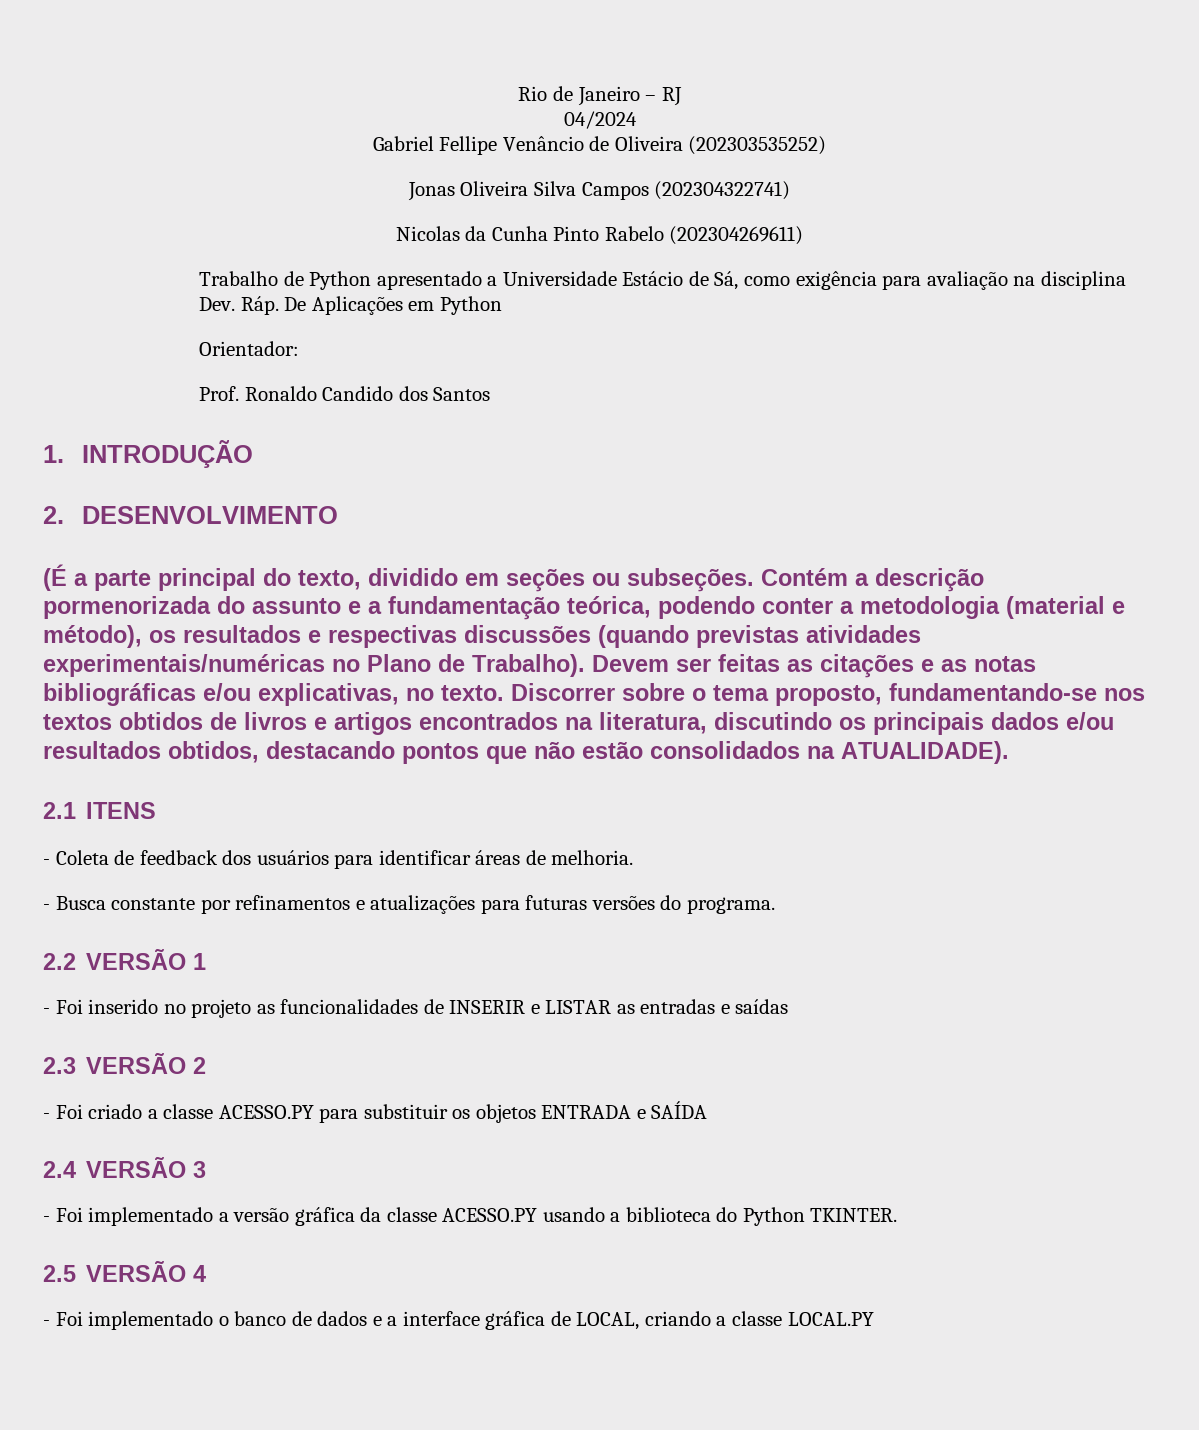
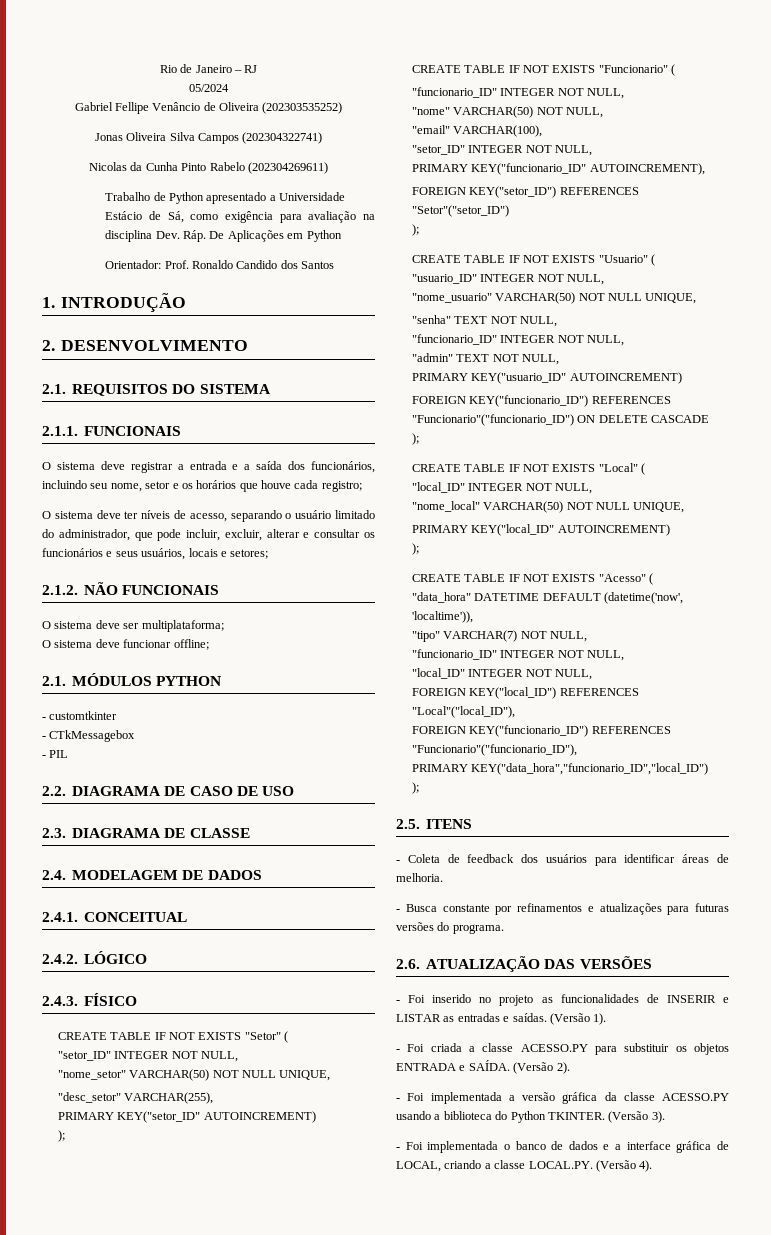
- 04/2024
+ 05/2024
- Orientador:
- Prof. Ronaldo Candido dos Santos
+ Orientador: Prof. Ronaldo Candido dos Santos
- (É a parte principal do texto, dividido em seções ou subseções. Contém a descrição pormenorizada do assunto e a fundamentação teórica, podendo conter a metodologia (material e método), os resultados e respectivas discussões (quando previstas atividades experimentais/numéricas no Plano de Trabalho). Devem ser feitas as citações e as notas bibliográficas e/ou explicativas, no texto. Discorrer sobre o tema proposto, fundamentando-se nos textos obtidos de livros e artigos encontrados na literatura, discutindo os principais dados e/ou resultados obtidos, destacando pontos que não estão consolidados na ATUALIDADE).
- 2.1 ITENS
+ 2.1. REQUISITOS DO SISTEMA
+ 2.1.1. FUNCIONAIS
+ O sistema deve registrar a entrada e a saída dos funcionários, incluindo seu nome, setor e os horários que houve cada registro;
+ O sistema deve ter níveis de acesso, separando o usuário limitado do administrador, que pode incluir, excluir, alterar e consultar os funcionários e seus usuários, locais e setores;
+ 2.1.2. NÃO FUNCIONAIS
+ O sistema deve ser multiplataforma;
+ O sistema deve funcionar offline;
+ 2.1. MÓDULOS PYTHON
+ - customtkinter
+ - CTkMessagebox
+ - PIL
+ 2.2. DIAGRAMA DE CASO DE USO
+ 2.3. DIAGRAMA DE CLASSE
+ 2.4. MODELAGEM DE DADOS
+ 2.4.1. CONCEITUAL
+ 2.4.2. LÓGICO
+ 2.4.3. FÍSICO
+ CREATE TABLE IF NOT EXISTS "Setor" (
+ "setor_ID" INTEGER NOT NULL,
+ "nome_setor" VARCHAR(50) NOT NULL UNIQUE,
+ "desc_setor" VARCHAR(255),
+ PRIMARY KEY("setor_ID" AUTOINCREMENT)
+ );
+ CREATE TABLE IF NOT EXISTS "Funcionario" (
+ "funcionario_ID" INTEGER NOT NULL,
+ "nome" VARCHAR(50) NOT NULL,
+ "email" VARCHAR(100),
+ "setor_ID" INTEGER NOT NULL,
+ PRIMARY KEY("funcionario_ID" AUTOINCREMENT),
+ FOREIGN KEY("setor_ID") REFERENCES "Setor"("setor_ID")
+ );
+ CREATE TABLE IF NOT EXISTS "Usuario" (
+ "usuario_ID" INTEGER NOT NULL,
+ "nome_usuario" VARCHAR(50) NOT NULL UNIQUE,
+ "senha" TEXT NOT NULL,
+ "funcionario_ID" INTEGER NOT NULL,
+ "admin" TEXT NOT NULL,
+ PRIMARY KEY("usuario_ID" AUTOINCREMENT)
+ FOREIGN KEY("funcionario_ID") REFERENCES "Funcionario"("funcionario_ID") ON DELETE CASCADE
+ );
+ CREATE TABLE IF NOT EXISTS "Local" (
+ "local_ID" INTEGER NOT NULL,
+ "nome_local" VARCHAR(50) NOT NULL UNIQUE,
+ PRIMARY KEY("local_ID" AUTOINCREMENT)
+ );
+ CREATE TABLE IF NOT EXISTS "Acesso" (
+ "data_hora" DATETIME DEFAULT (datetime('now', 'localtime')),
+ "tipo" VARCHAR(7) NOT NULL,
+ "funcionario_ID" INTEGER NOT NULL,
+ "local_ID" INTEGER NOT NULL,
+ FOREIGN KEY("local_ID") REFERENCES "Local"("local_ID"),
+ FOREIGN KEY("funcionario_ID") REFERENCES "Funcionario"("funcionario_ID"),
+ PRIMARY KEY("data_hora","funcionario_ID","local_ID")
+ );
+ 2.5. ITENS
- 2.2 VERSÃO 1
+ 2.6. ATUALIZAÇÃO DAS VERSÕES
- - Foi inserido no projeto as funcionalidades de INSERIR e LISTAR as entradas e saídas
- 2.3 VERSÃO 2
- - Foi criado a classe ACESSO.PY para substituir os objetos ENTRADA e SAÍDA
- 2.4 VERSÃO 3
- - Foi implementado a versão gráfica da classe ACESSO.PY usando a biblioteca do Python TKINTER.
- 2.5 VERSÃO 4
- - Foi implementado o banco de dados e a interface gráfica de LOCAL, criando a classe LOCAL.PY
+ - Foi inserido no projeto as funcionalidades de INSERIR e LISTAR as entradas e saídas. (Versão 1).
+ - Foi criada a classe ACESSO.PY para substituir os objetos ENTRADA e SAÍDA. (Versão 2).
+ - Foi implementada a versão gráfica da classe ACESSO.PY usando a biblioteca do Python TKINTER. (Versão 3).
+ - Foi implementada o banco de dados e a interface gráfica de LOCAL, criando a classe LOCAL.PY. (Versão 4).

